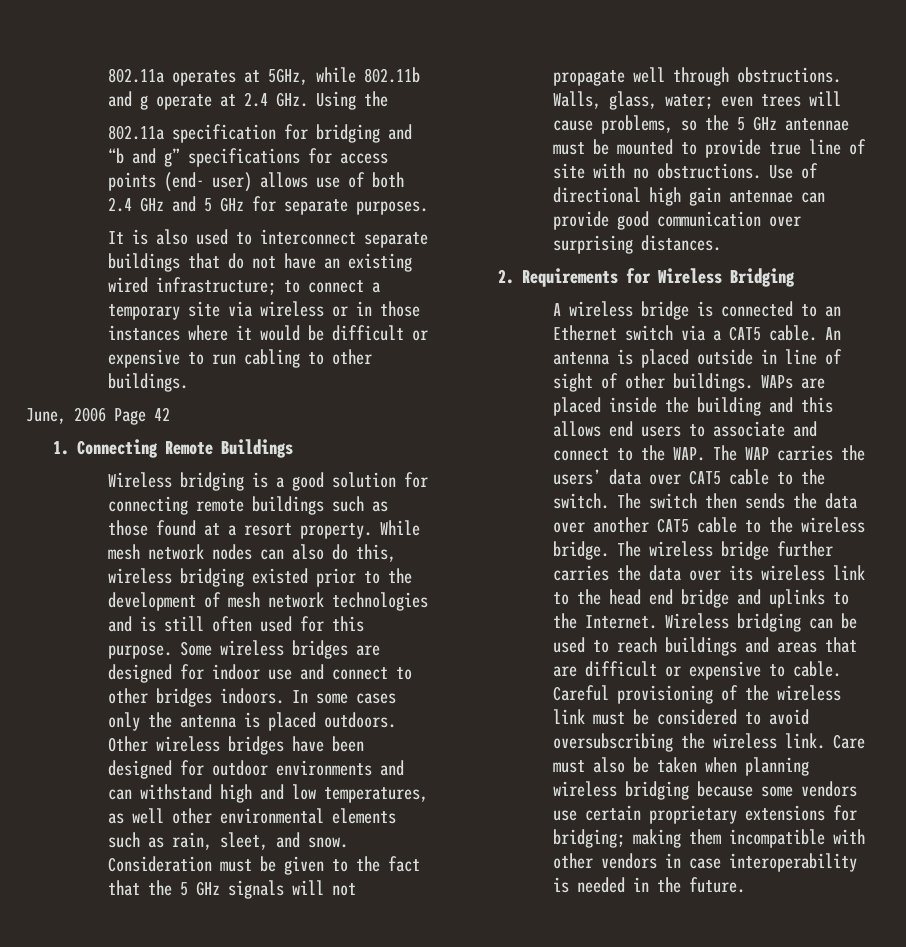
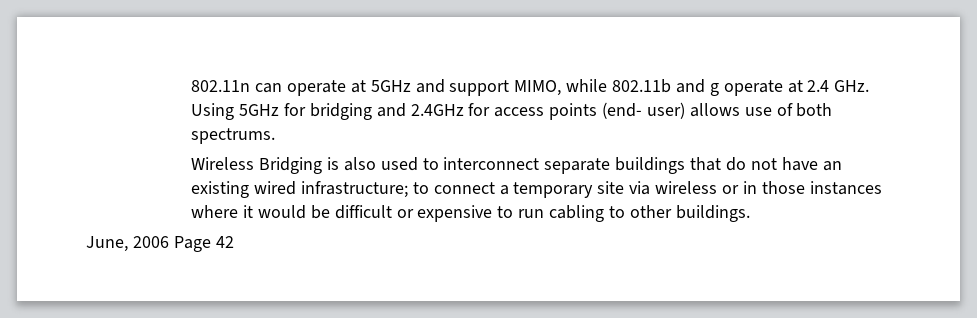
- 802.11a operates at 5GHz, while 802.11b and g operate at 2.4 GHz. Using the
- 802.11a specification for bridging and “b and g” specifications for access points (end- user) allows use of both 2.4 GHz and 5 GHz for separate purposes.
- It is also used to interconnect separate buildings that do not have an existing wired infrastructure; to connect a temporary site via wireless or in those instances where it would be difficult or expensive to run cabling to other buildings.
+ 802.11n can operate at 5GHz and support MIMO, while 802.11b and g operate at 2.4 GHz. Using 5GHz for bridging and 2.4GHz for access points (end- user) allows use of both spectrums.
+ Wireless Bridging is also used to interconnect separate buildings that do not have an existing wired infrastructure; to connect a temporary site via wireless or in those instances where it would be difficult or expensive to run cabling to other buildings.
- 1. Connecting Remote Buildings
- Wireless bridging is a good solution for connecting remote buildings such as those found at a resort property. While mesh network nodes can also do this, wireless bridging existed prior to the development of mesh network technologies and is still often used for this purpose. Some wireless bridges are designed for indoor use and connect to other bridges indoors. In some cases only the antenna is placed outdoors. Other wireless bridges have been designed for outdoor environments and can withstand high and low temperatures, as well other environmental elements such as rain, sleet, and snow. Consideration must be given to the fact that the 5 GHz signals will not propagate well through obstructions. Walls, glass, water; even trees will cause problems, so the 5 GHz antennae must be mounted to provide true line of site with no obstructions. Use of directional high gain antennae can provide good communication over surprising distances.
- 2. Requirements for Wireless Bridging
- A wireless bridge is connected to an Ethernet switch via a CAT5 cable. An antenna is placed outside in line of sight of other buildings. WAPs are placed inside the building and this allows end users to associate and connect to the WAP. The WAP carries the users’ data over CAT5 cable to the switch. The switch then sends the data over another CAT5 cable to the wireless bridge. The wireless bridge further carries the data over its wireless link to the head end bridge and uplinks to the Internet. Wireless bridging can be used to reach buildings and areas that are difficult or expensive to cable. Careful provisioning of the wireless link must be considered to avoid oversubscribing the wireless link. Care must also be taken when planning wireless bridging because some vendors use certain proprietary extensions for bridging; making them incompatible with other vendors in case interoperability is needed in the future.

